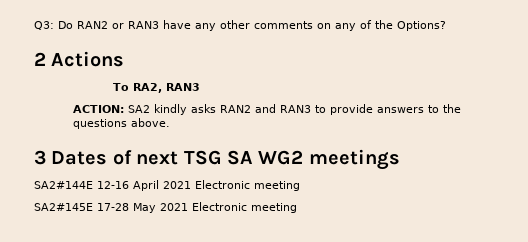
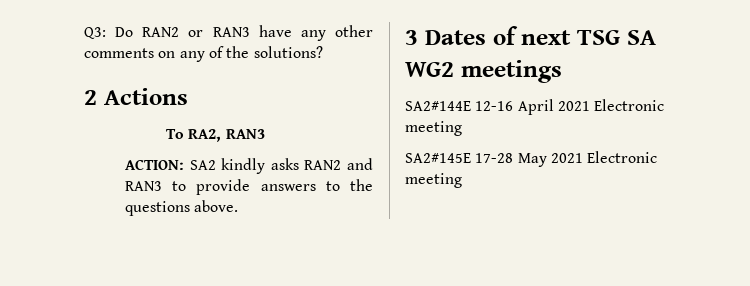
- Q3: Do RAN2 or RAN3 have any other comments on any of the Options?
+ Q3: Do RAN2 or RAN3 have any other comments on any of the solutions?

